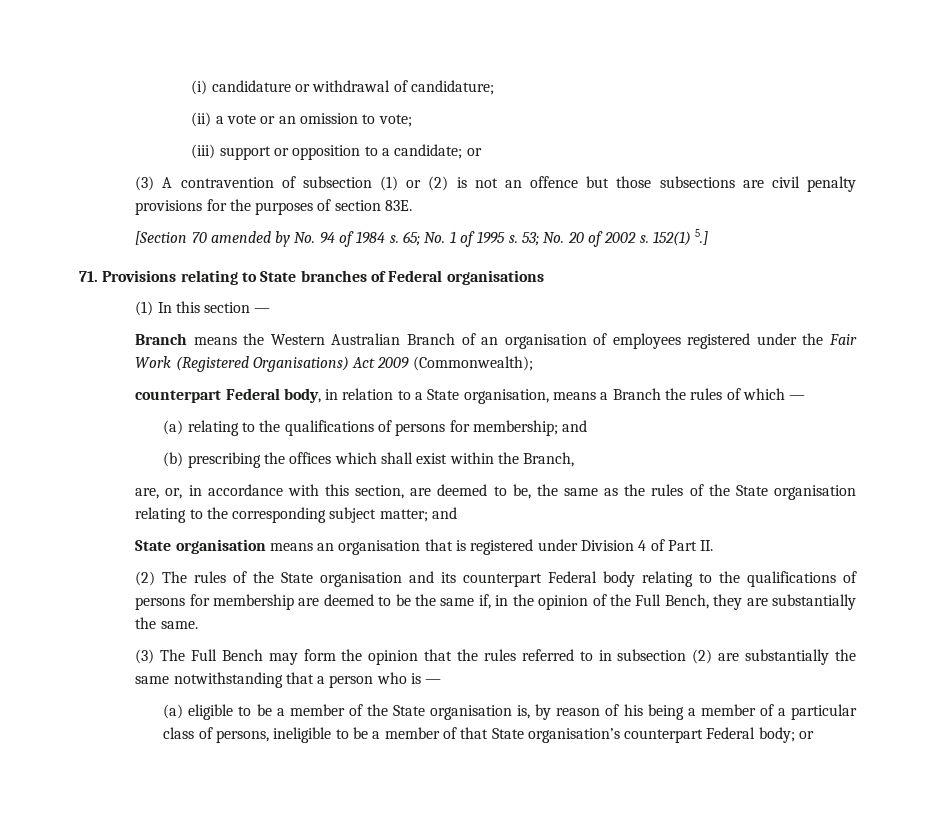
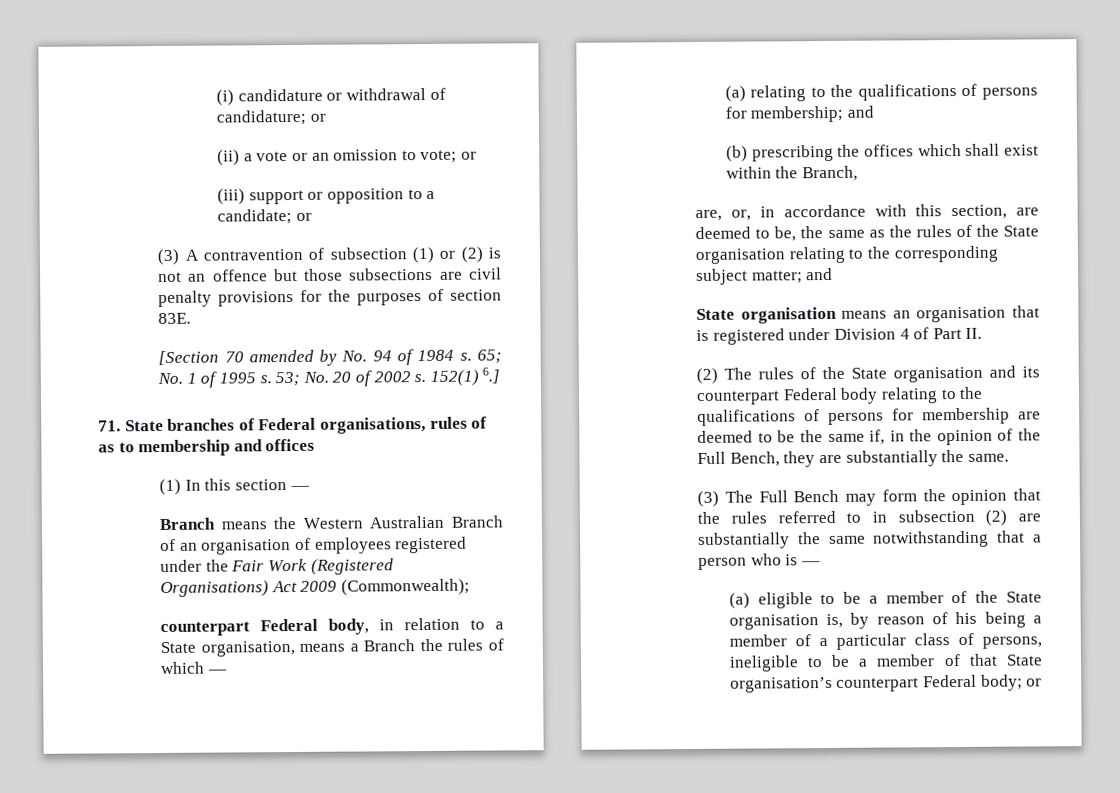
- (i) candidature or withdrawal of candidature;
+ (i) candidature or withdrawal of candidature; or
- (ii) a vote or an omission to vote;
+ (ii) a vote or an omission to vote; or
- 152(1) 5.]
+ 152(1) 6.]
- 71. Provisions relating to State branches of Federal organisations
+ 71. State branches of Federal organisations, rules of as to membership and offices

